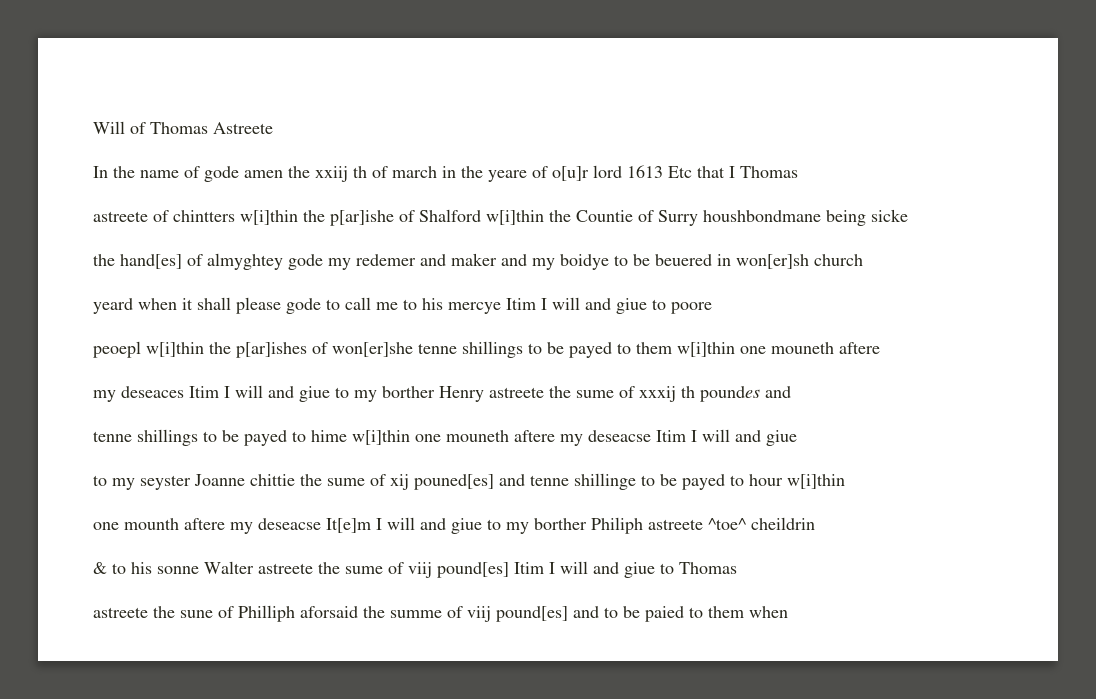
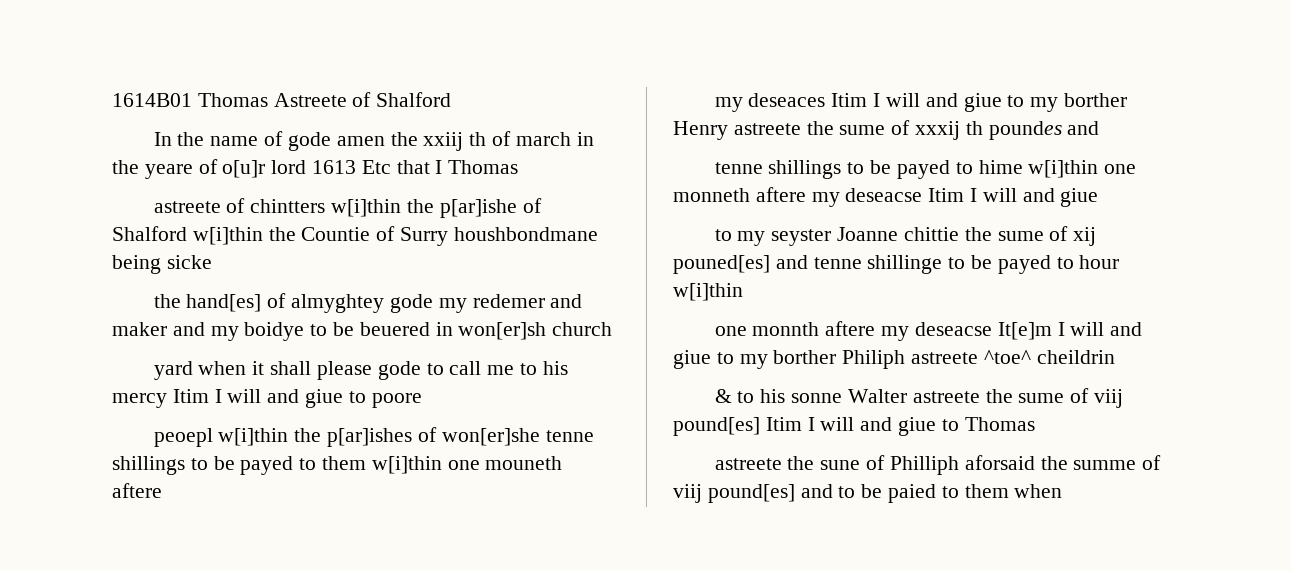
- Will of Thomas Astreete
+ 1614B01 Thomas Astreete of Shalford
- yeard when it shall please gode to call me to his mercye Itim I will and giue to poore
+ yard when it shall please gode to call me to his mercy Itim I will and giue to poore
- tenne shillings to be payed to hime w[i]thin one mouneth aftere my deseacse Itim I will and giue
+ tenne shillings to be payed to hime w[i]thin one monneth aftere my deseacse Itim I will and giue
- one mounth aftere my deseacse It[e]m I will and giue to my borther Philiph astreete ^toe^ cheildrin
+ one monnth aftere my deseacse It[e]m I will and giue to my borther Philiph astreete ^toe^ cheildrin

